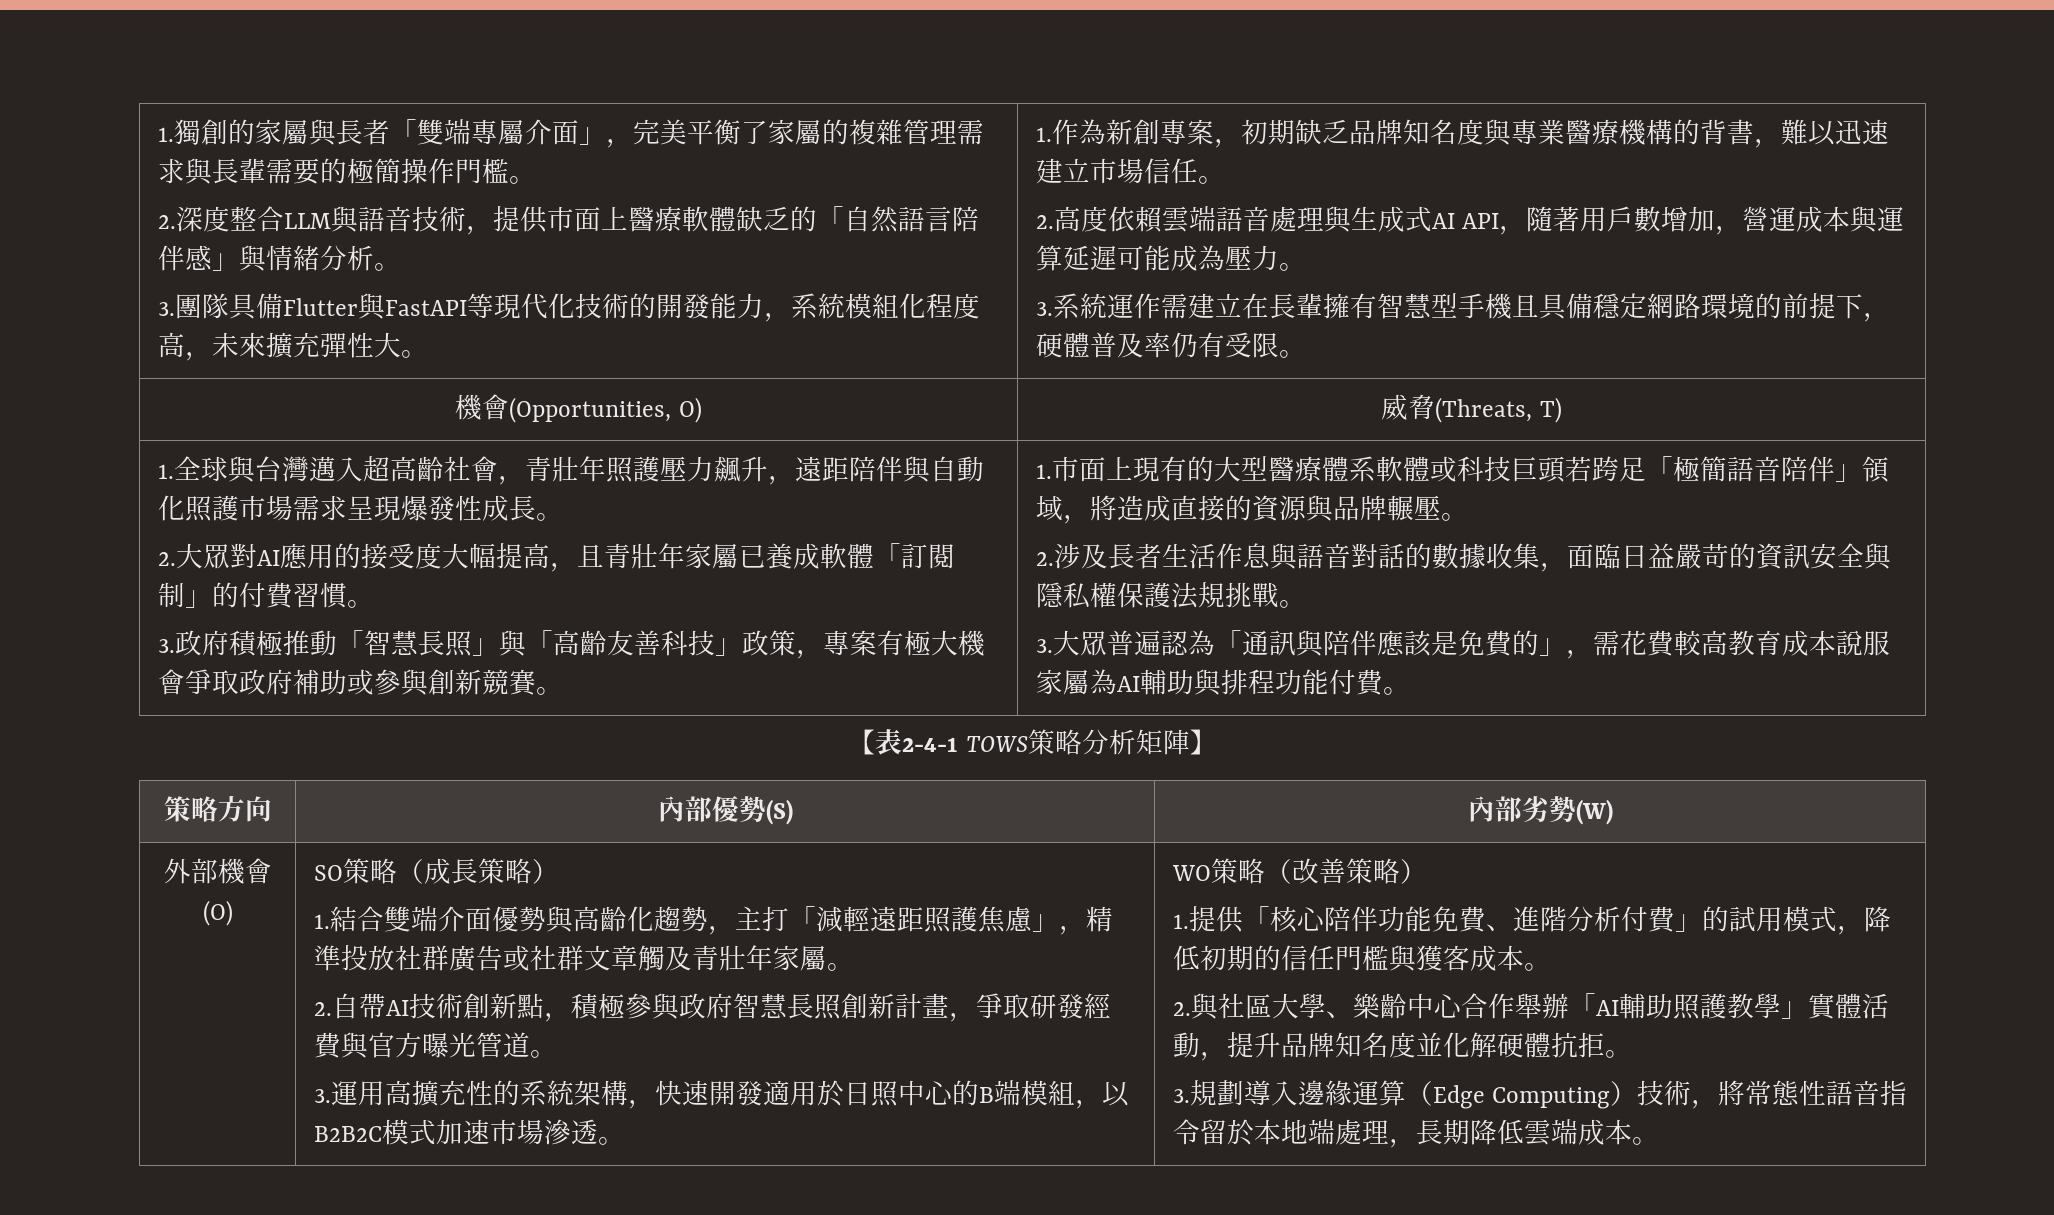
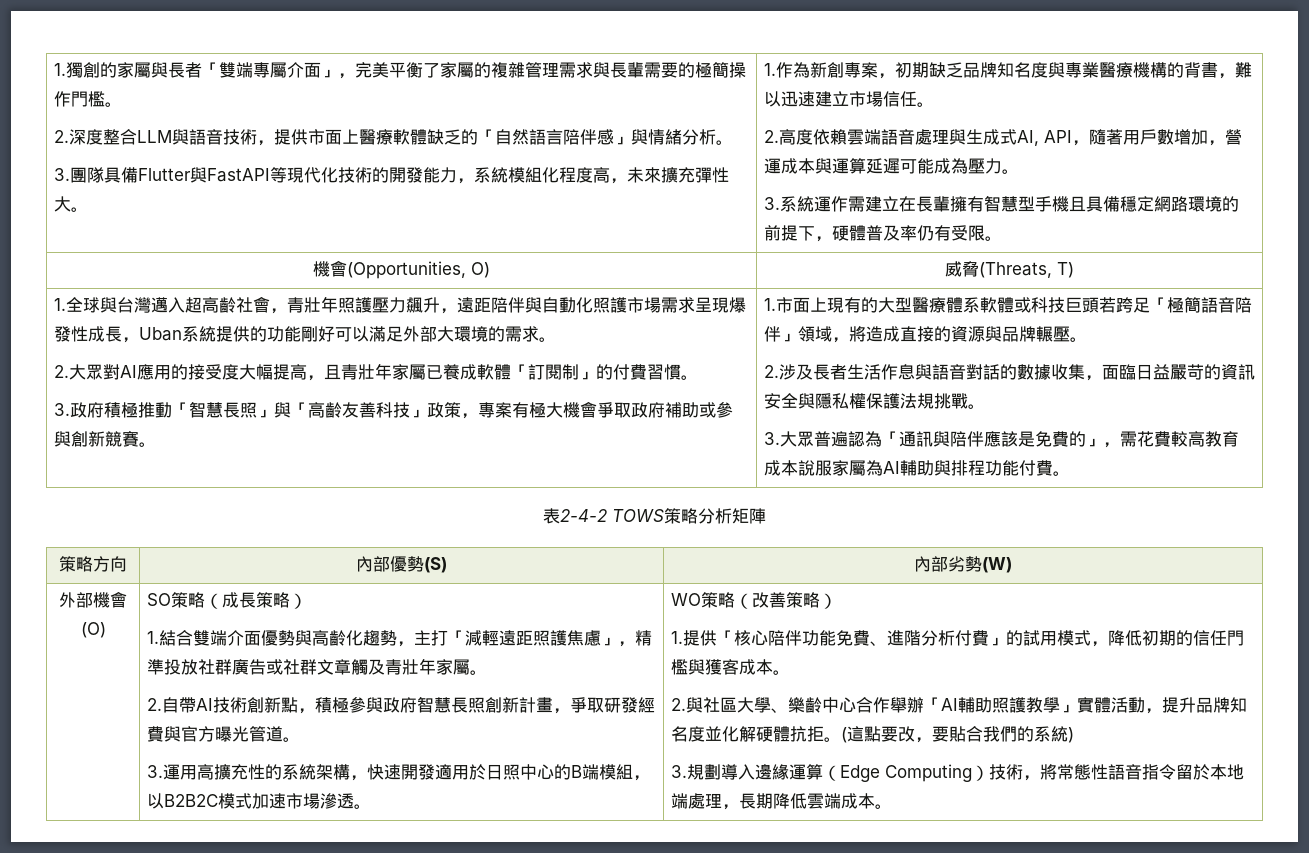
- 2.高度依賴雲端語音處理與生成式AI API，隨著用戶數增加，營運成本與運算延遲可能成為壓力。
+ 2.高度依賴雲端語音處理與生成式AI, API，隨著用戶數增加，營運成本與運算延遲可能成為壓力。
- 1.全球與台灣邁入超高齡社會，青壯年照護壓力飆升，遠距陪伴與自動化照護市場需求呈現爆發性成長。
+ 1.全球與台灣邁入超高齡社會，青壯年照護壓力飆升，遠距陪伴與自動化照護市場需求呈現爆發性成長，Uban系統提供的功能剛好可以滿足外部大環境的需求。
- 【表2-4-1 TOWS策略分析矩陣】
+ 表2-4-2 TOWS策略分析矩陣
+ (這點要改，要貼合我們的系統)

